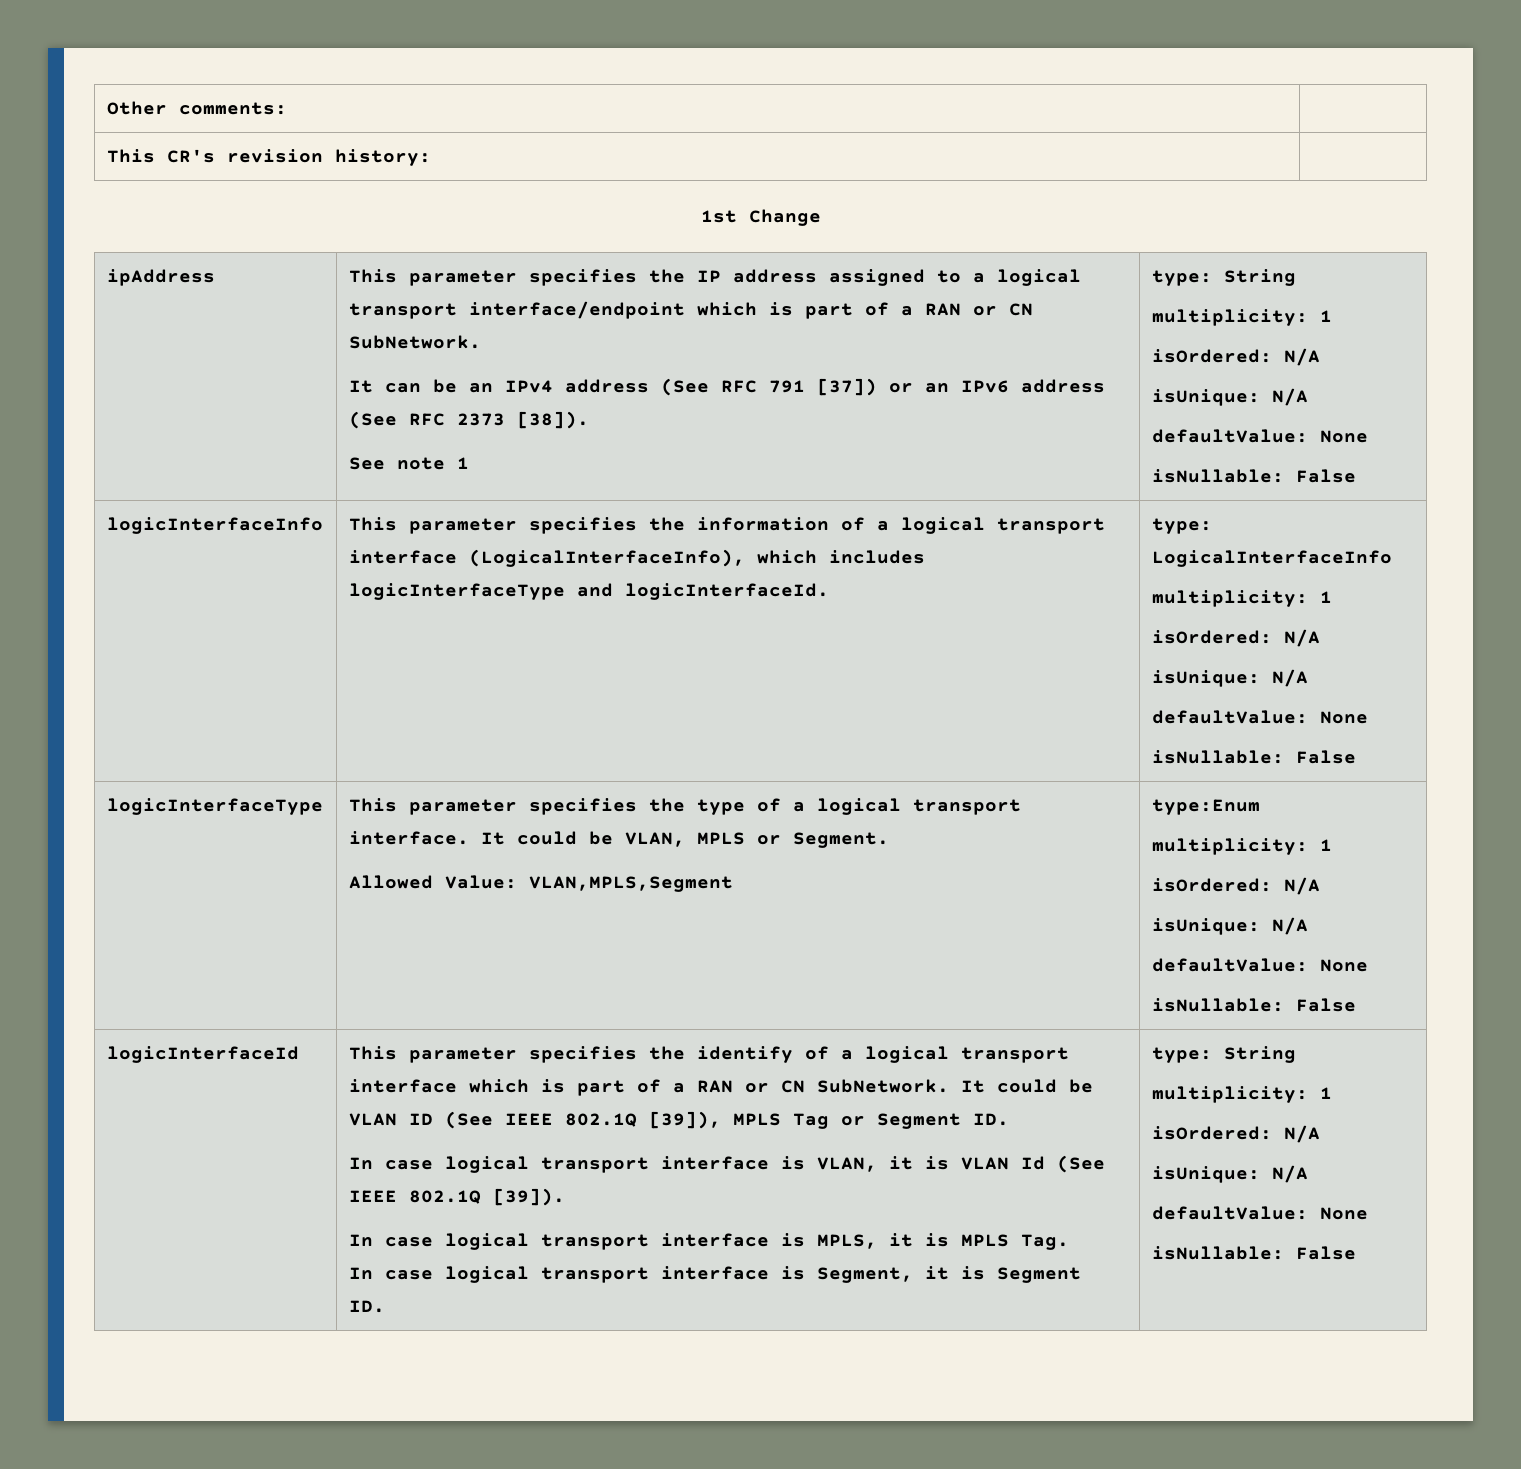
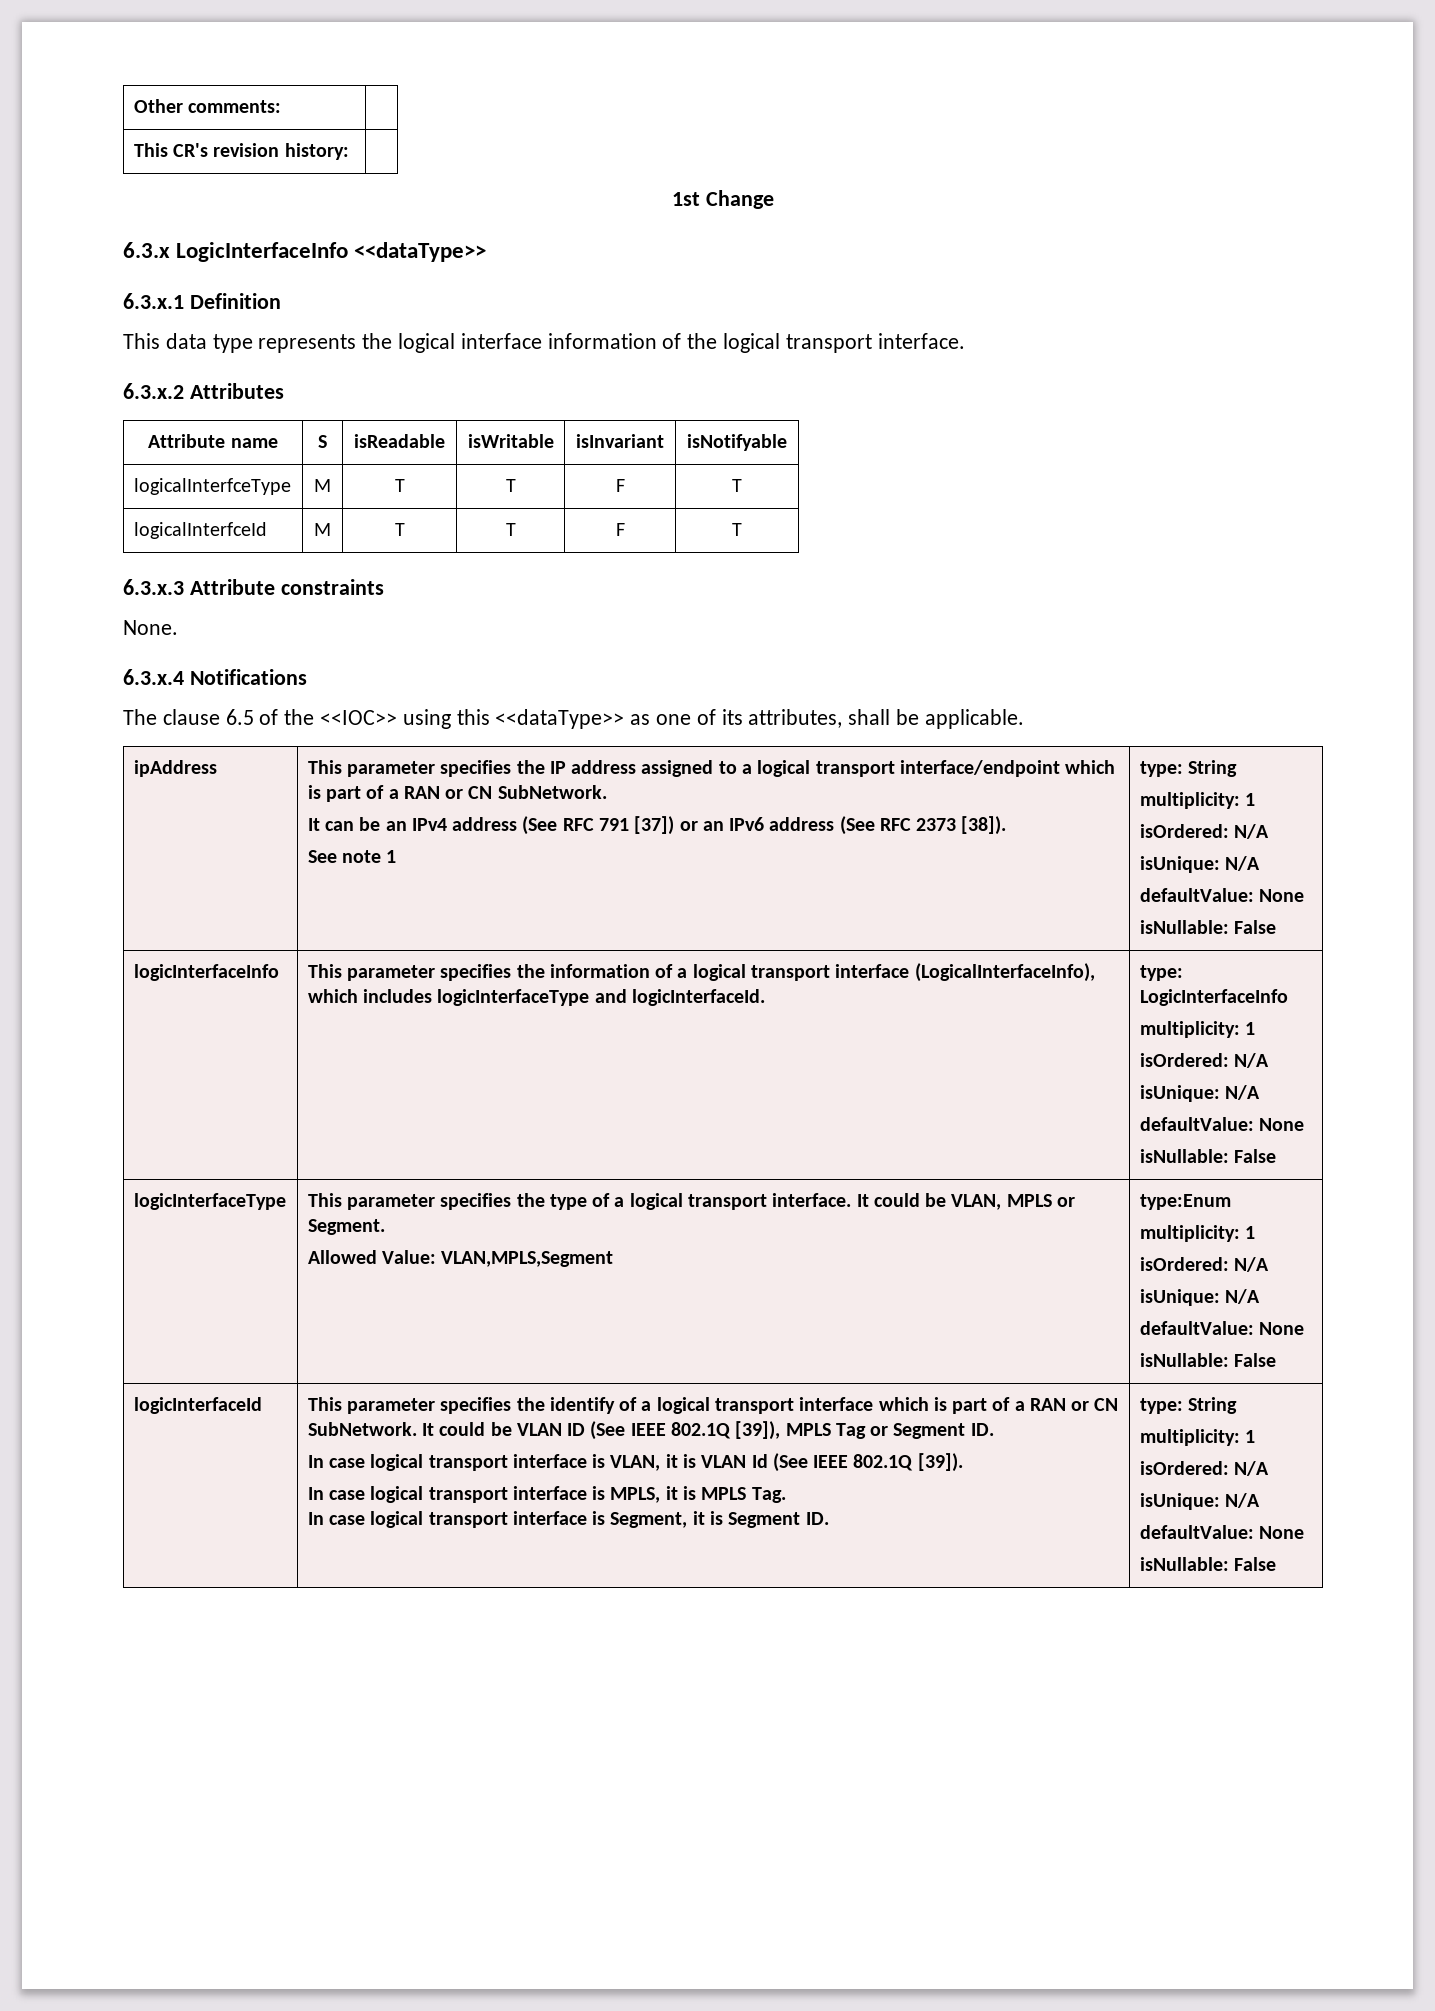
+ 6.3.x LogicInterfaceInfo <<dataType>>
+ 6.3.x.1 Definition
+ This data type represents the logical interface information of the logical transport interface.
+ 6.3.x.2 Attributes
+ Attribute name | S | isReadable | isWritable | isInvariant | isNotifyable
+ logicalInterfceType | M | T | T | F | T
+ logicalInterfceId | M | T | T | F | T
+ 6.3.x.3 Attribute constraints
+ None.
+ 6.3.x.4 Notifications
+ The clause 6.5 of the <<IOC>> using this <<dataType>> as one of its attributes, shall be applicable.
- logicInterfaceInfo | This parameter specifies the information of a logical transport interface (LogicalInterfaceInfo), which includes logicInterfaceType and logicInterfaceId. | type: LogicalInterfaceInfo
+ logicInterfaceInfo | This parameter specifies the information of a logical transport interface (LogicalInterfaceInfo), which includes logicInterfaceType and logicInterfaceId. | type: LogicInterfaceInfo

